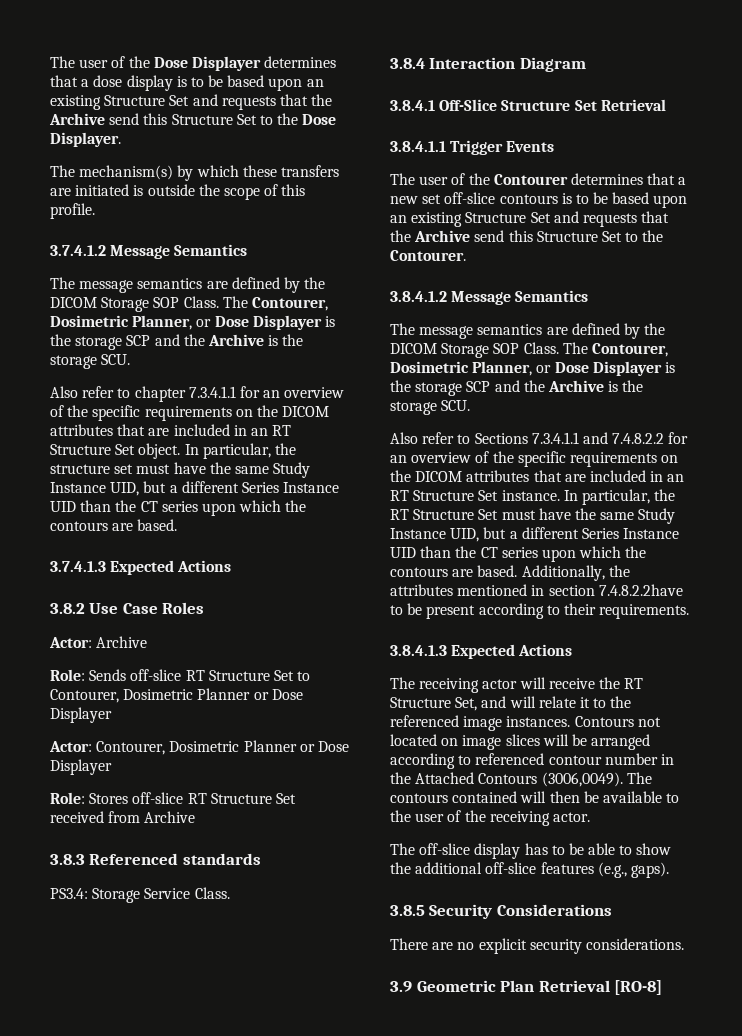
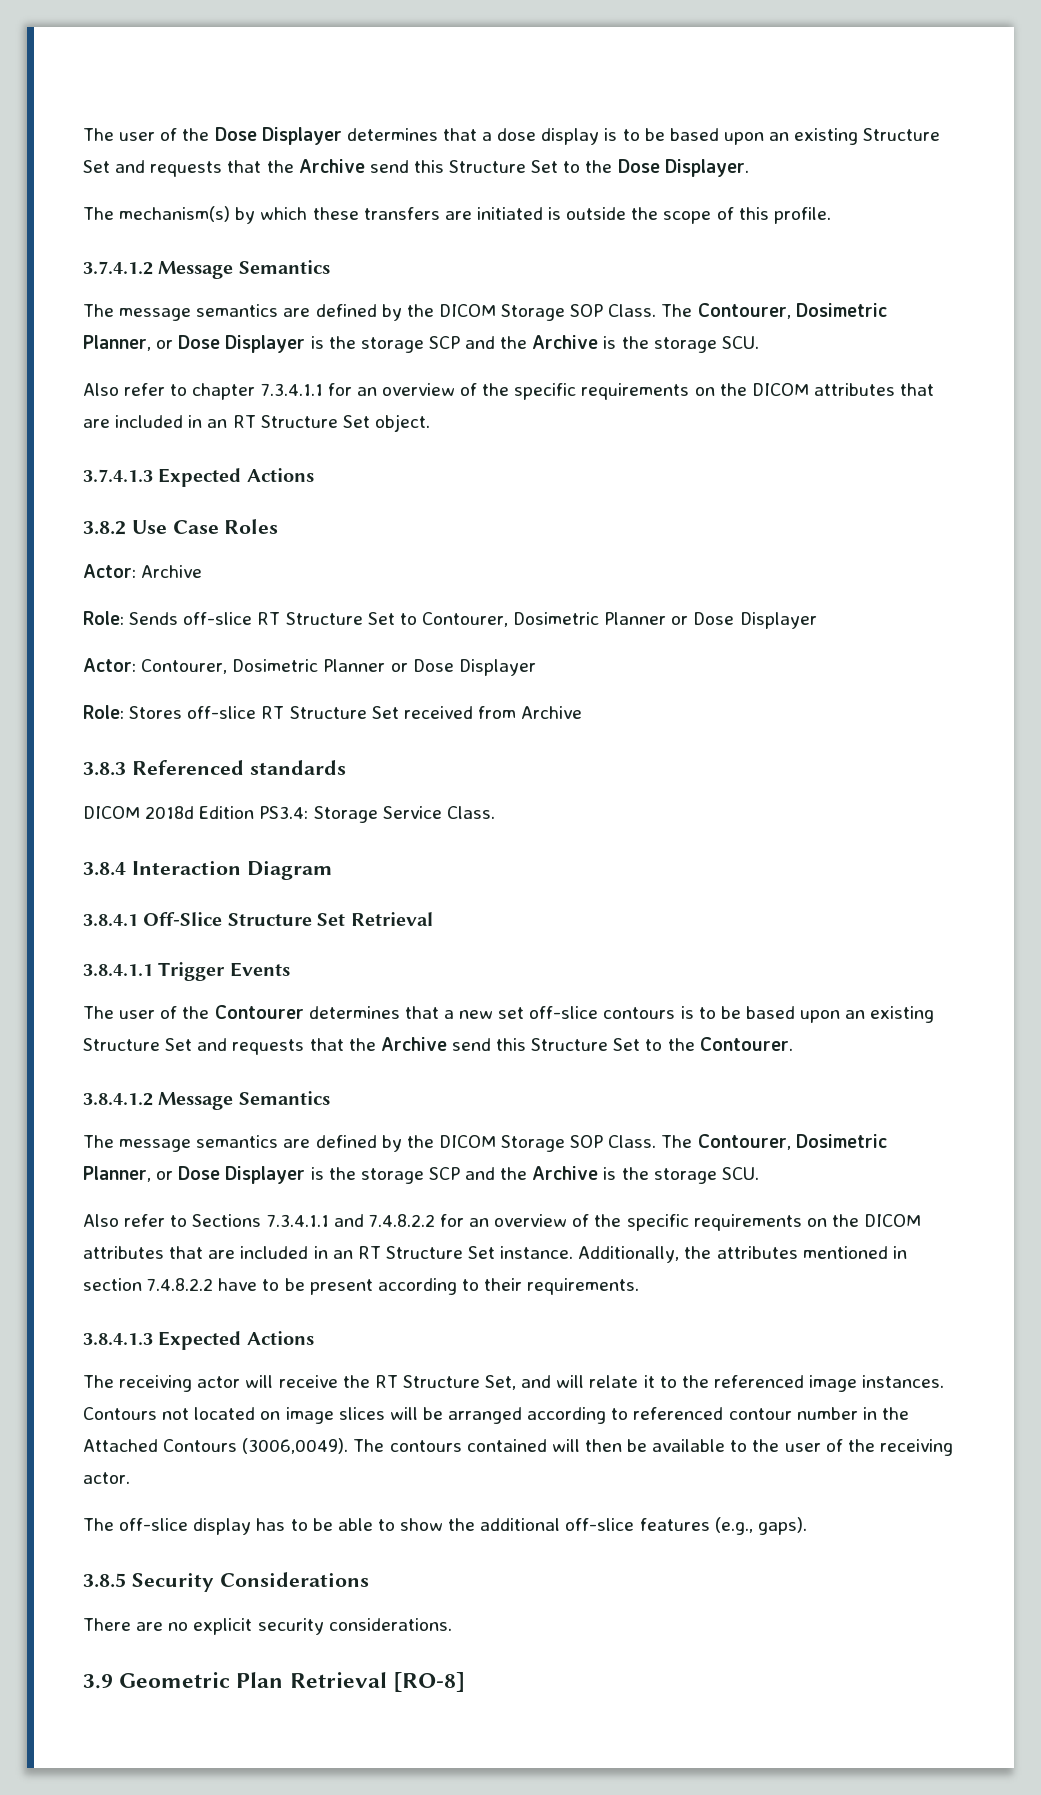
- In particular, the structure set must have the same Study Instance UID, but a different Series Instance UID than the CT series upon which the contours are based.
- PS3.4: Storage Service Class.
+ DICOM 2018d Edition PS3.4: Storage Service Class.
- In particular, the RT Structure Set must have the same Study Instance UID, but a different Series Instance UID than the CT series upon which the contours are based.
- Additionally, the attributes mentioned in section 7.4.8.2.2have to be present according to their requirements.
+ Additionally, the attributes mentioned in section 7.4.8.2.2 have to be present according to their requirements.

